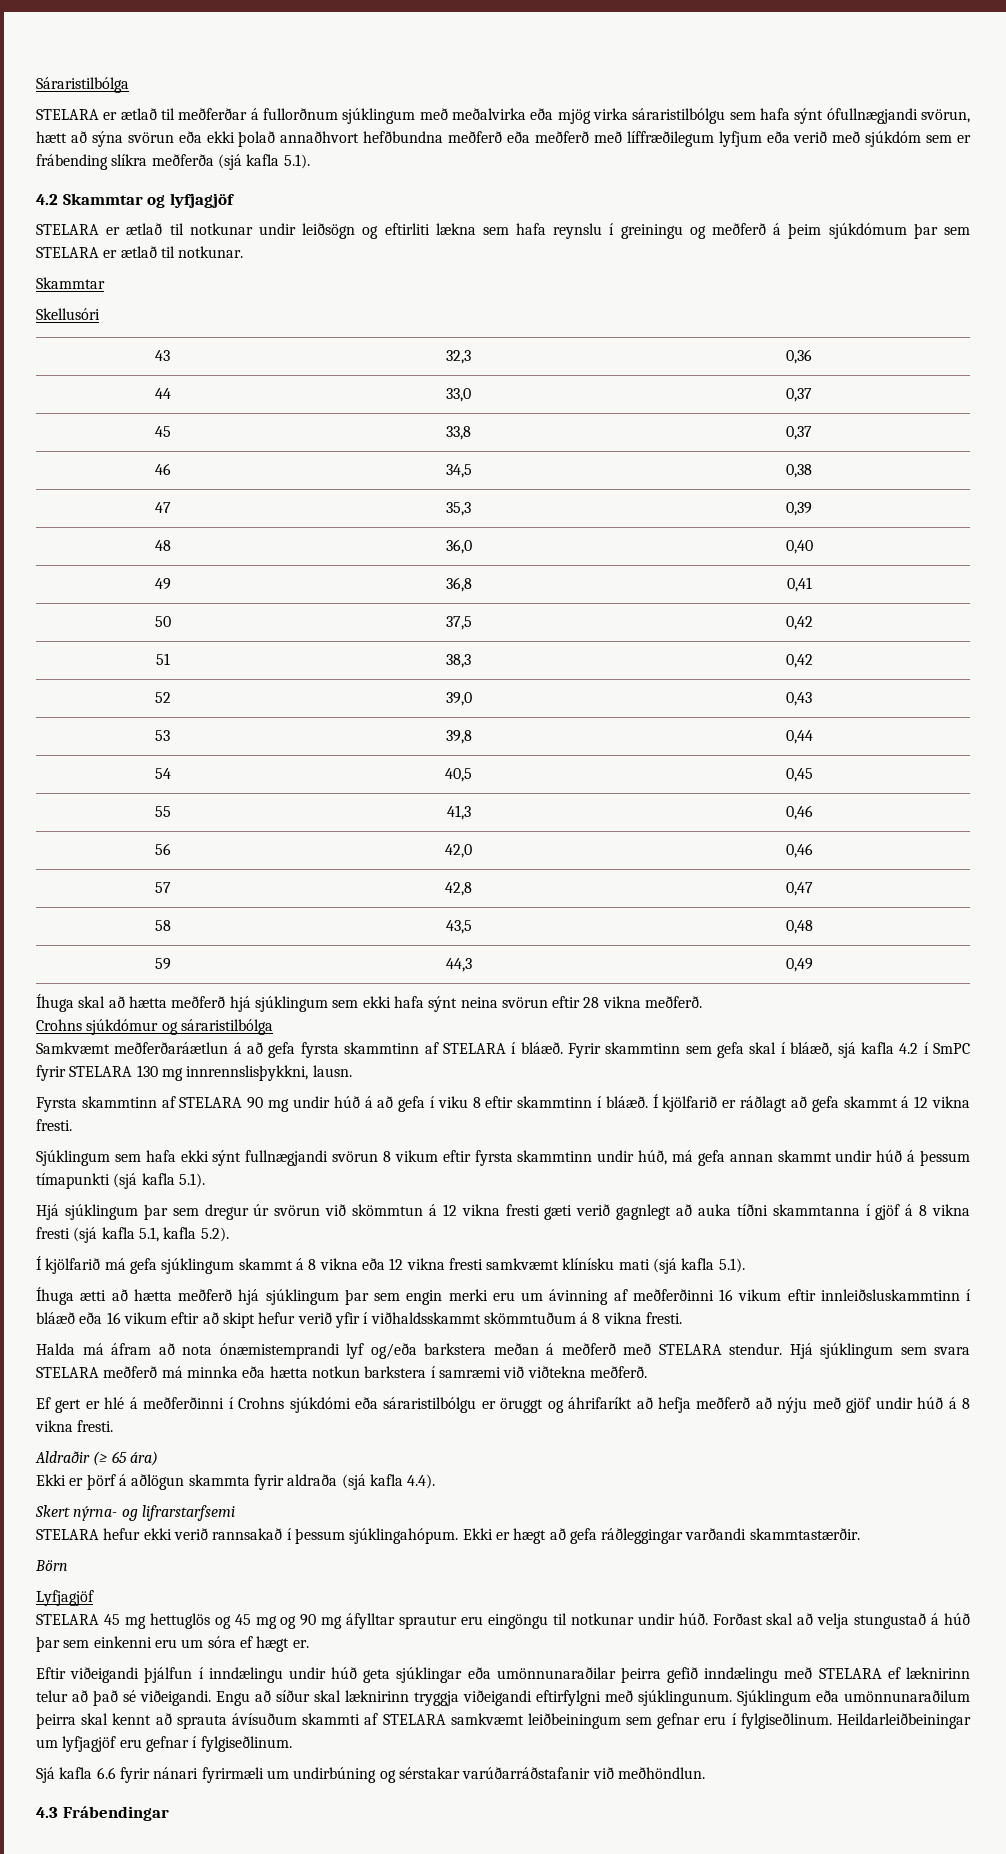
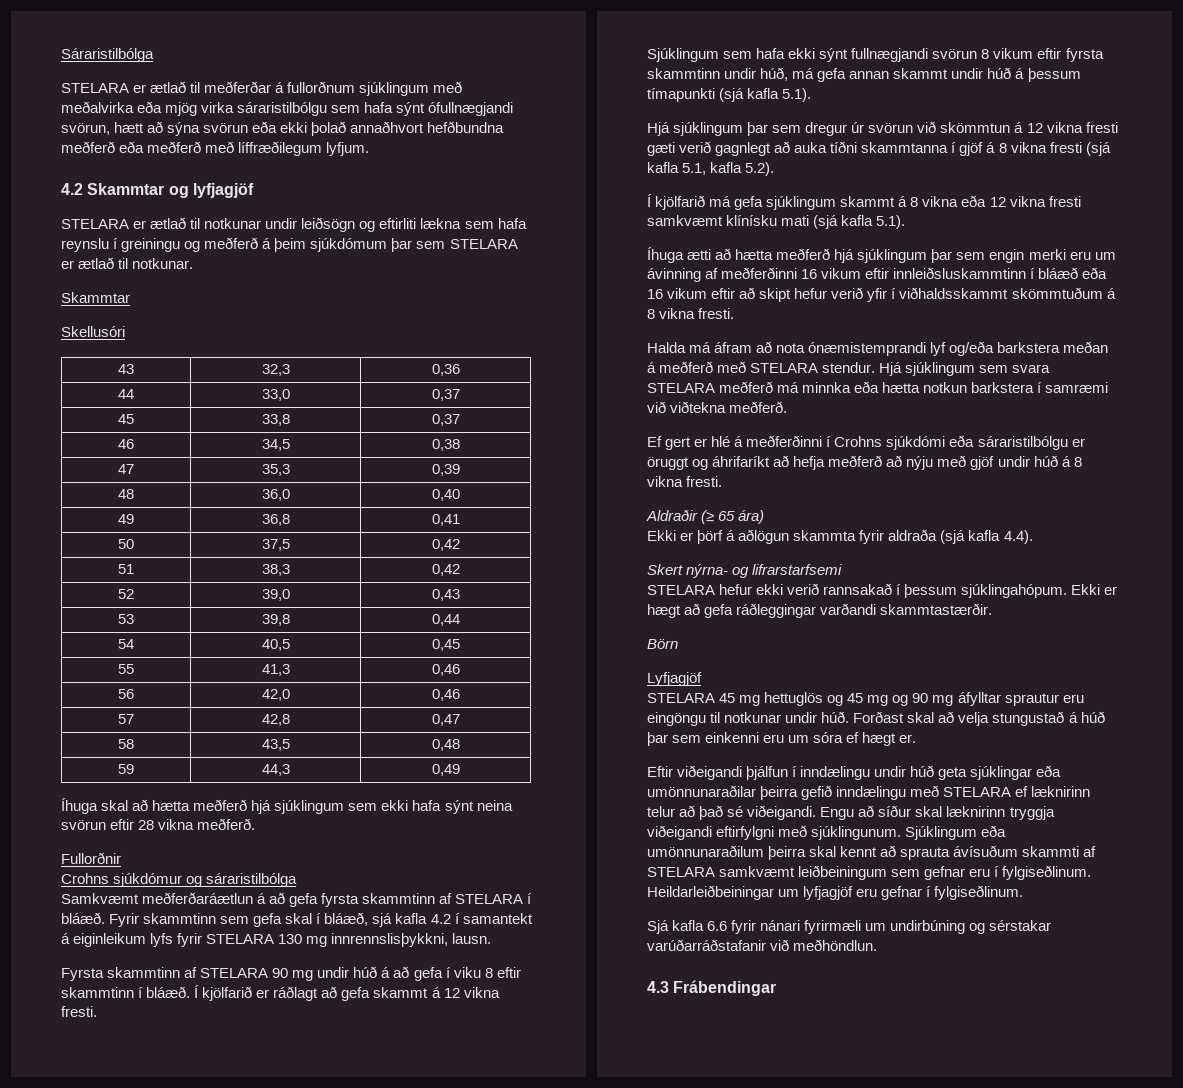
- STELARA er ætlað til meðferðar á fullorðnum sjúklingum með meðalvirka eða mjög virka sáraristilbólgu sem hafa sýnt ófullnægjandi svörun, hætt að sýna svörun eða ekki þolað annaðhvort hefðbundna meðferð eða meðferð með líffræðilegum lyfjum eða verið með sjúkdóm sem er frábending slíkra meðferða (sjá kafla 5.1).
+ STELARA er ætlað til meðferðar á fullorðnum sjúklingum með meðalvirka eða mjög virka sáraristilbólgu sem hafa sýnt ófullnægjandi svörun, hætt að sýna svörun eða ekki þolað annaðhvort hefðbundna meðferð eða meðferð með líffræðilegum lyfjum.
+ Fullorðnir
- Fyrir skammtinn sem gefa skal í bláæð, sjá kafla 4.2 í SmPC fyrir STELARA 130 mg innrennslisþykkni, lausn.
+ Fyrir skammtinn sem gefa skal í bláæð, sjá kafla 4.2 í samantekt á eiginleikum lyfs fyrir STELARA 130 mg innrennslisþykkni, lausn.

